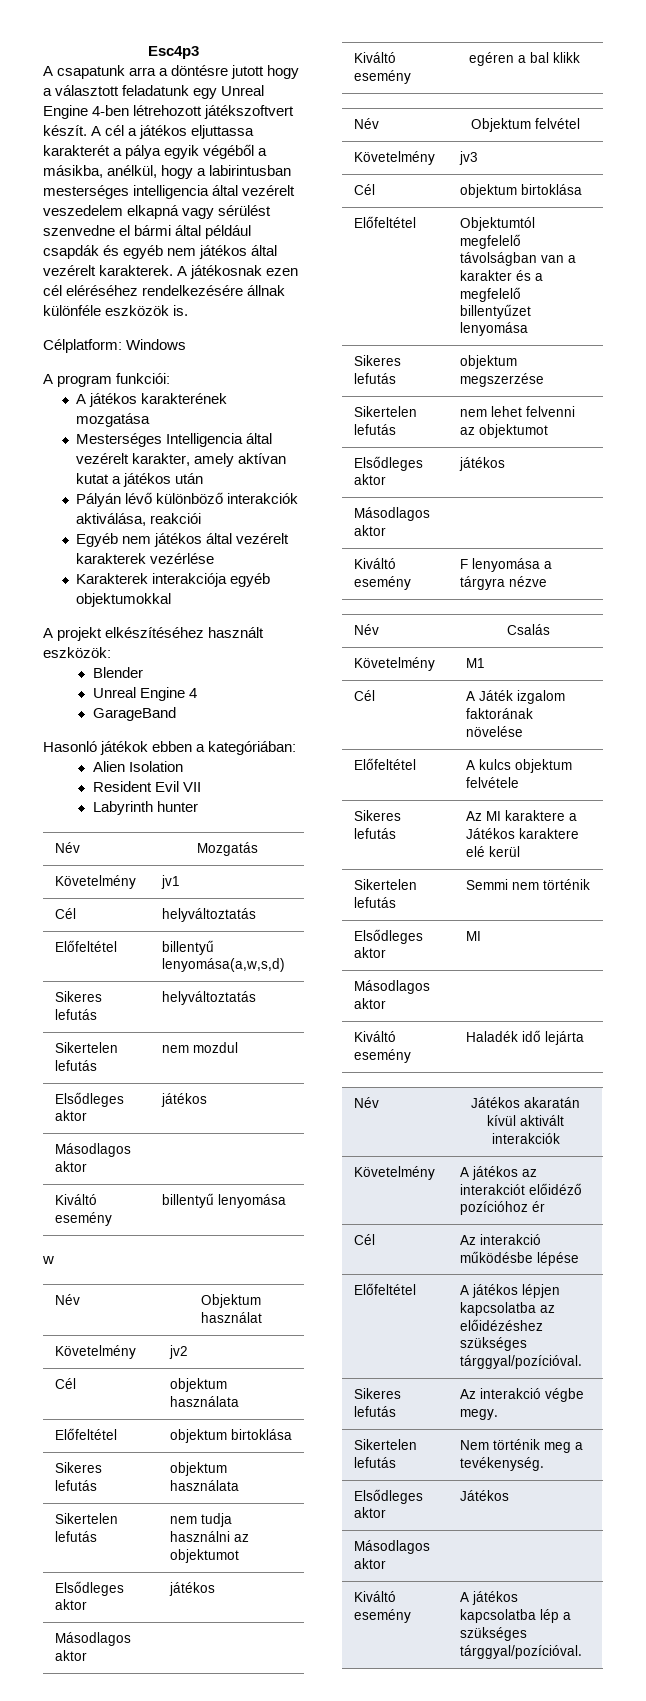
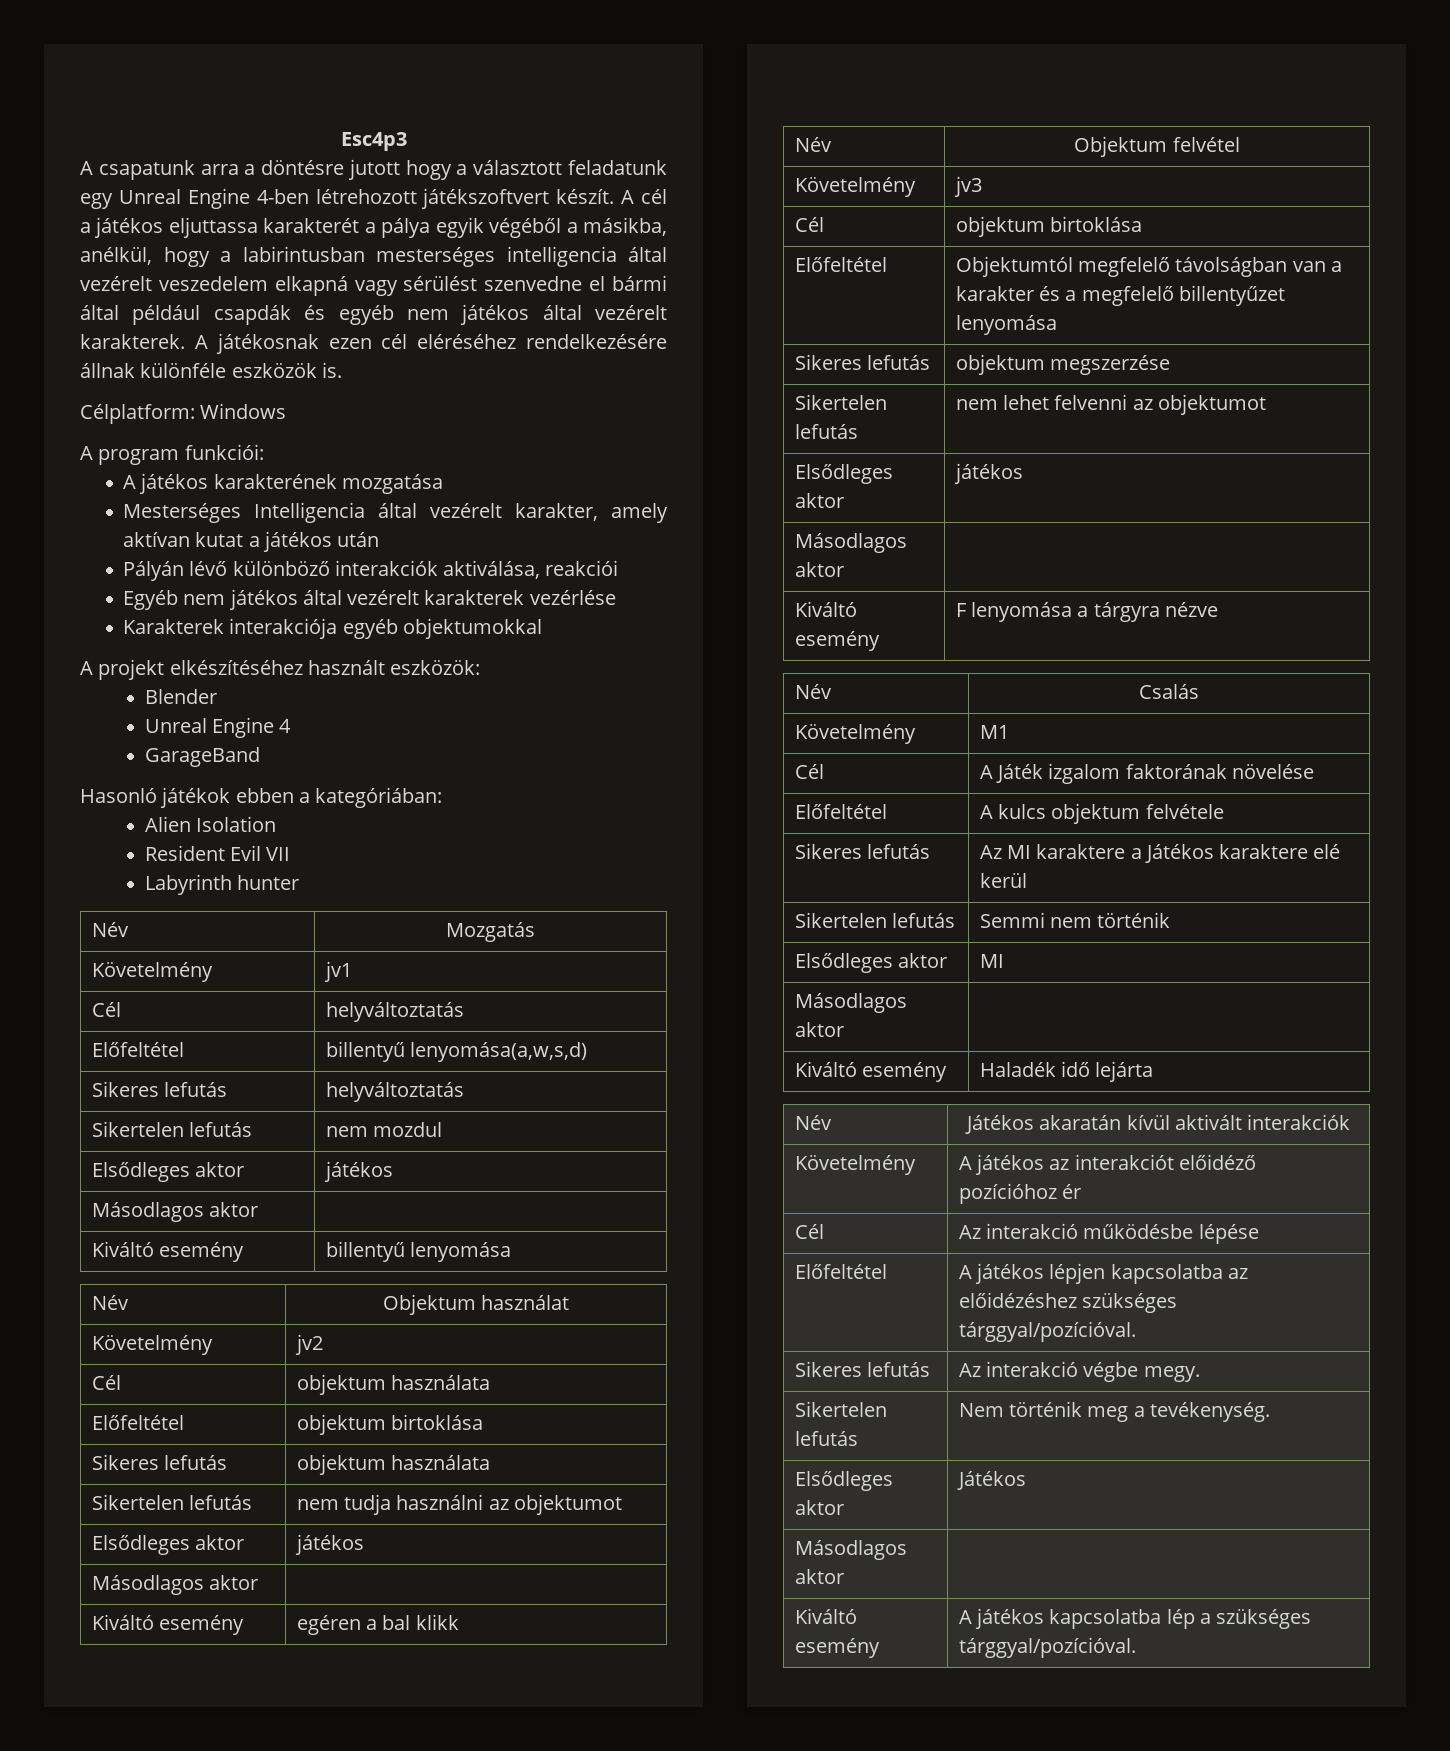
- w

